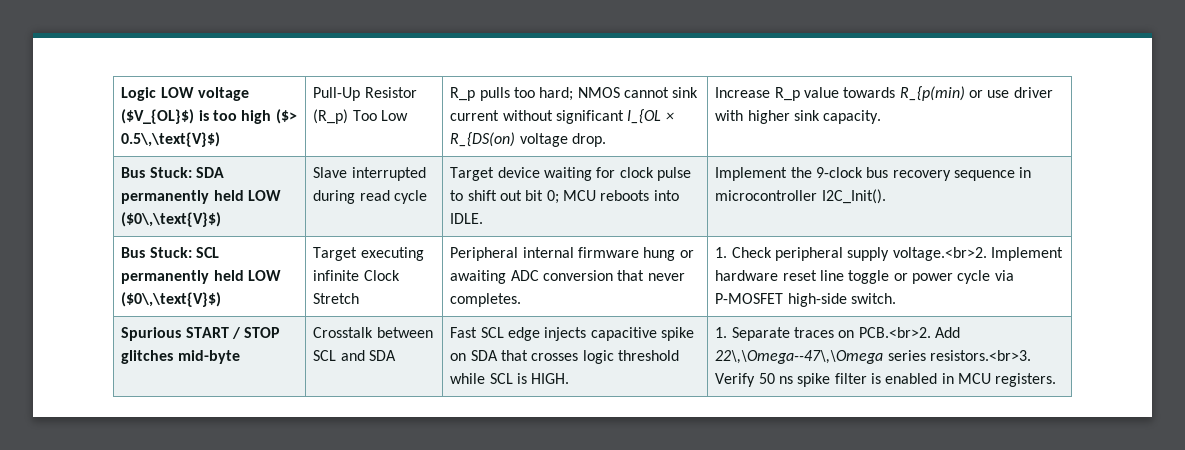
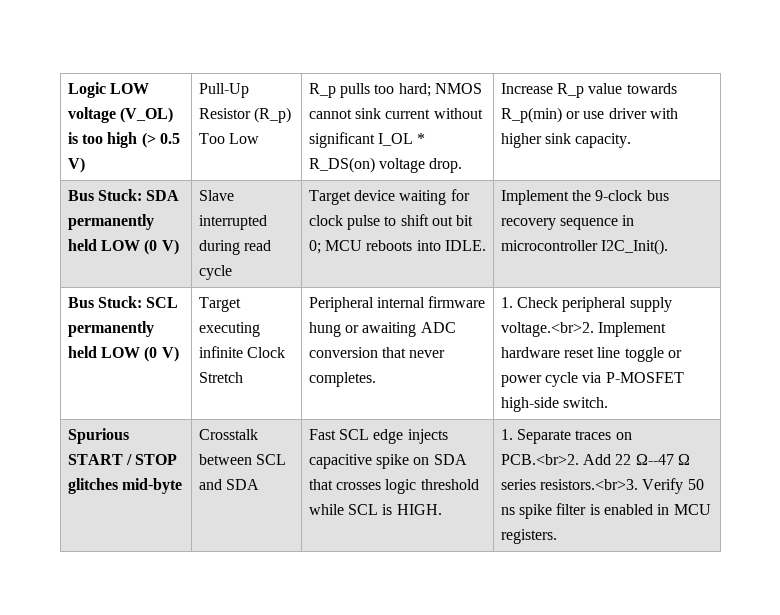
- Logic LOW voltage ($V_{OL}$) is too high ($> 0.5\,\text{V}$)
+ Logic LOW voltage (V_OL) is too high (> 0.5 V)
- R_p pulls too hard; NMOS cannot sink current without significant I_{OL × R_{DS(on) voltage drop.
+ R_p pulls too hard; NMOS cannot sink current without significant I_OL * R_DS(on) voltage drop.
- Increase R_p value towards R_{p(min) or use driver with higher sink capacity.
+ Increase R_p value towards R_p(min) or use driver with higher sink capacity.
- Bus Stuck: SDA permanently held LOW ($0\,\text{V}$) | Slave interrupted during read cycle | Target device waiting for clock pulse to shift out bit 0; MCU reboots into IDLE. | Implement the 9-clock bus recovery sequence in microcontroller I2C_Init().
+ Bus Stuck: SDA permanently held LOW (0 V) | Slave interrupted during read cycle | Target device waiting for clock pulse to shift out bit 0; MCU reboots into IDLE. | Implement the 9-clock bus recovery sequence in microcontroller I2C_Init().
- Bus Stuck: SCL permanently held LOW ($0\,\text{V}$)
+ Bus Stuck: SCL permanently held LOW (0 V)
- 1. Separate traces on PCB.<br>2. Add 22\,\Omega--47\,\Omega series resistors.<br>3. Verify 50 ns spike filter is enabled in MCU registers.
+ 1. Separate traces on PCB.<br>2. Add 22 Ω--47 Ω series resistors.<br>3. Verify 50 ns spike filter is enabled in MCU registers.

